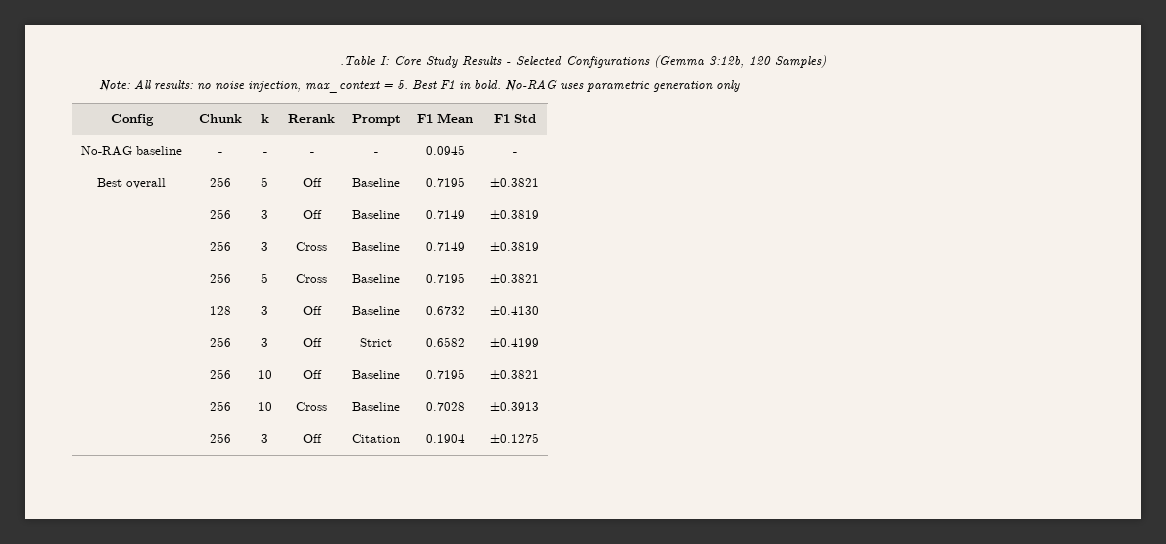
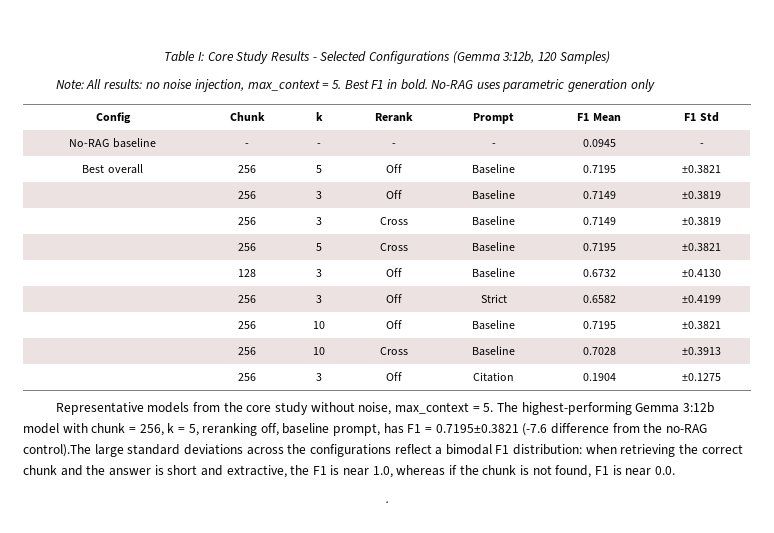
- .Table I: Core Study Results - Selected Configurations (Gemma 3:12b, 120 Samples)
+ Table I: Core Study Results - Selected Configurations (Gemma 3:12b, 120 Samples)
+ Representative models from the core study without noise, max_context = 5. The highest-performing Gemma 3:12b model with chunk = 256, k = 5, reranking off, baseline prompt, has F1 = 0.7195±0.3821 (-7.6 difference from the no-RAG control).The large standard deviations across the configurations reflect a bimodal F1 distribution: when retrieving the correct chunk and the answer is short and extractive, the F1 is near 1.0, whereas if the chunk is not found, F1 is near 0.0.
+ .

